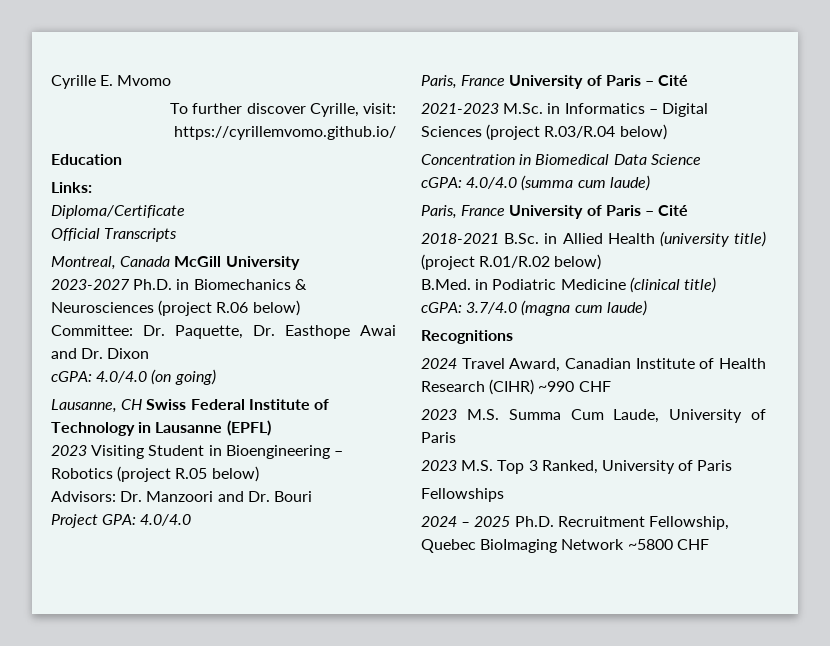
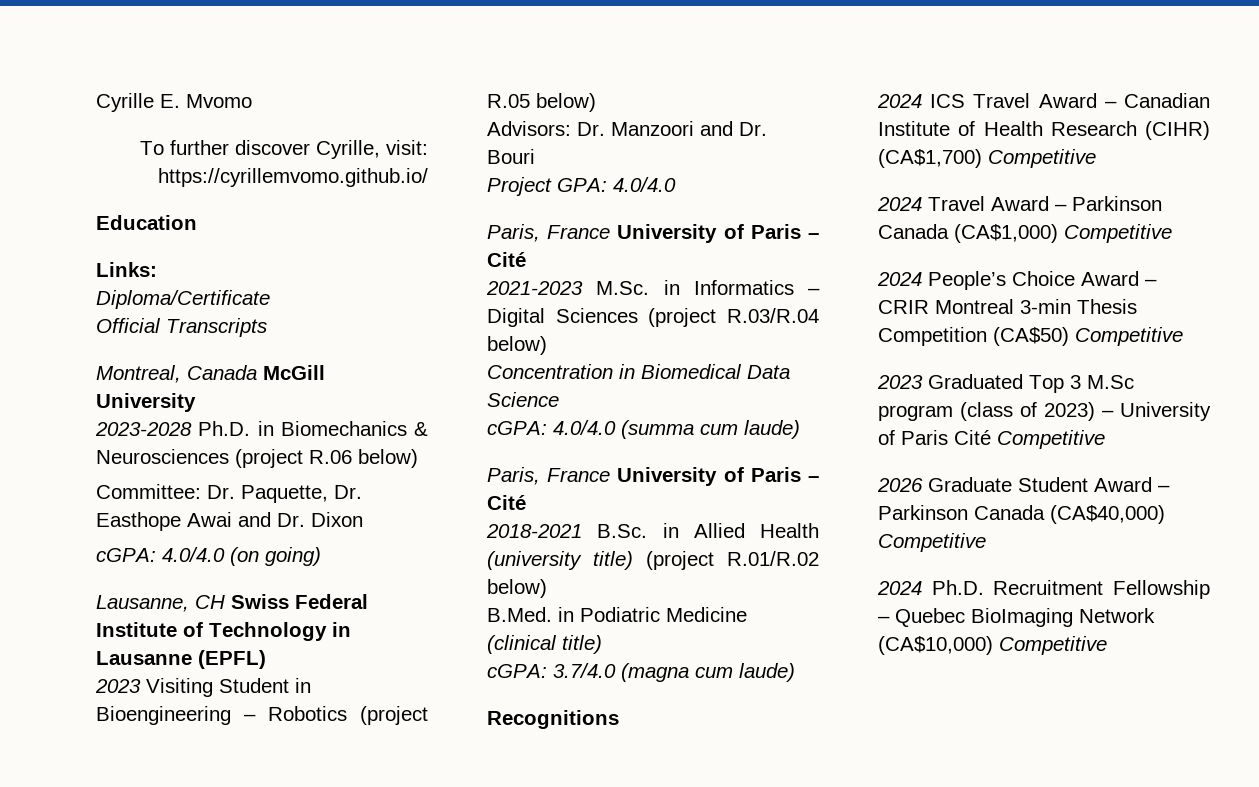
- 2023-2027 Ph.D. in Biomechanics & Neurosciences (project R.06 below)
+ 2023-2028 Ph.D. in Biomechanics & Neurosciences (project R.06 below)
- 2024 Travel Award, Canadian Institute of Health Research (CIHR) ~990 CHF
- 2023 M.S. Summa Cum Laude, University of Paris
- 2023 M.S. Top 3 Ranked, University of Paris
- Fellowships
- 2024 – 2025 Ph.D. Recruitment Fellowship, Quebec BioImaging Network ~5800 CHF
+ 2024 ICS Travel Award – Canadian Institute of Health Research (CIHR) (CA$1,700) Competitive
+ 2024 Travel Award – Parkinson Canada (CA$1,000) Competitive
+ 2024 People’s Choice Award – CRIR Montreal 3-min Thesis Competition (CA$50) Competitive
+ 2023 Graduated Top 3 M.Sc program (class of 2023) – University of Paris Cité Competitive
+ 2026 Graduate Student Award – Parkinson Canada (CA$40,000) Competitive
+ 2024 Ph.D. Recruitment Fellowship – Quebec BioImaging Network (CA$10,000) Competitive

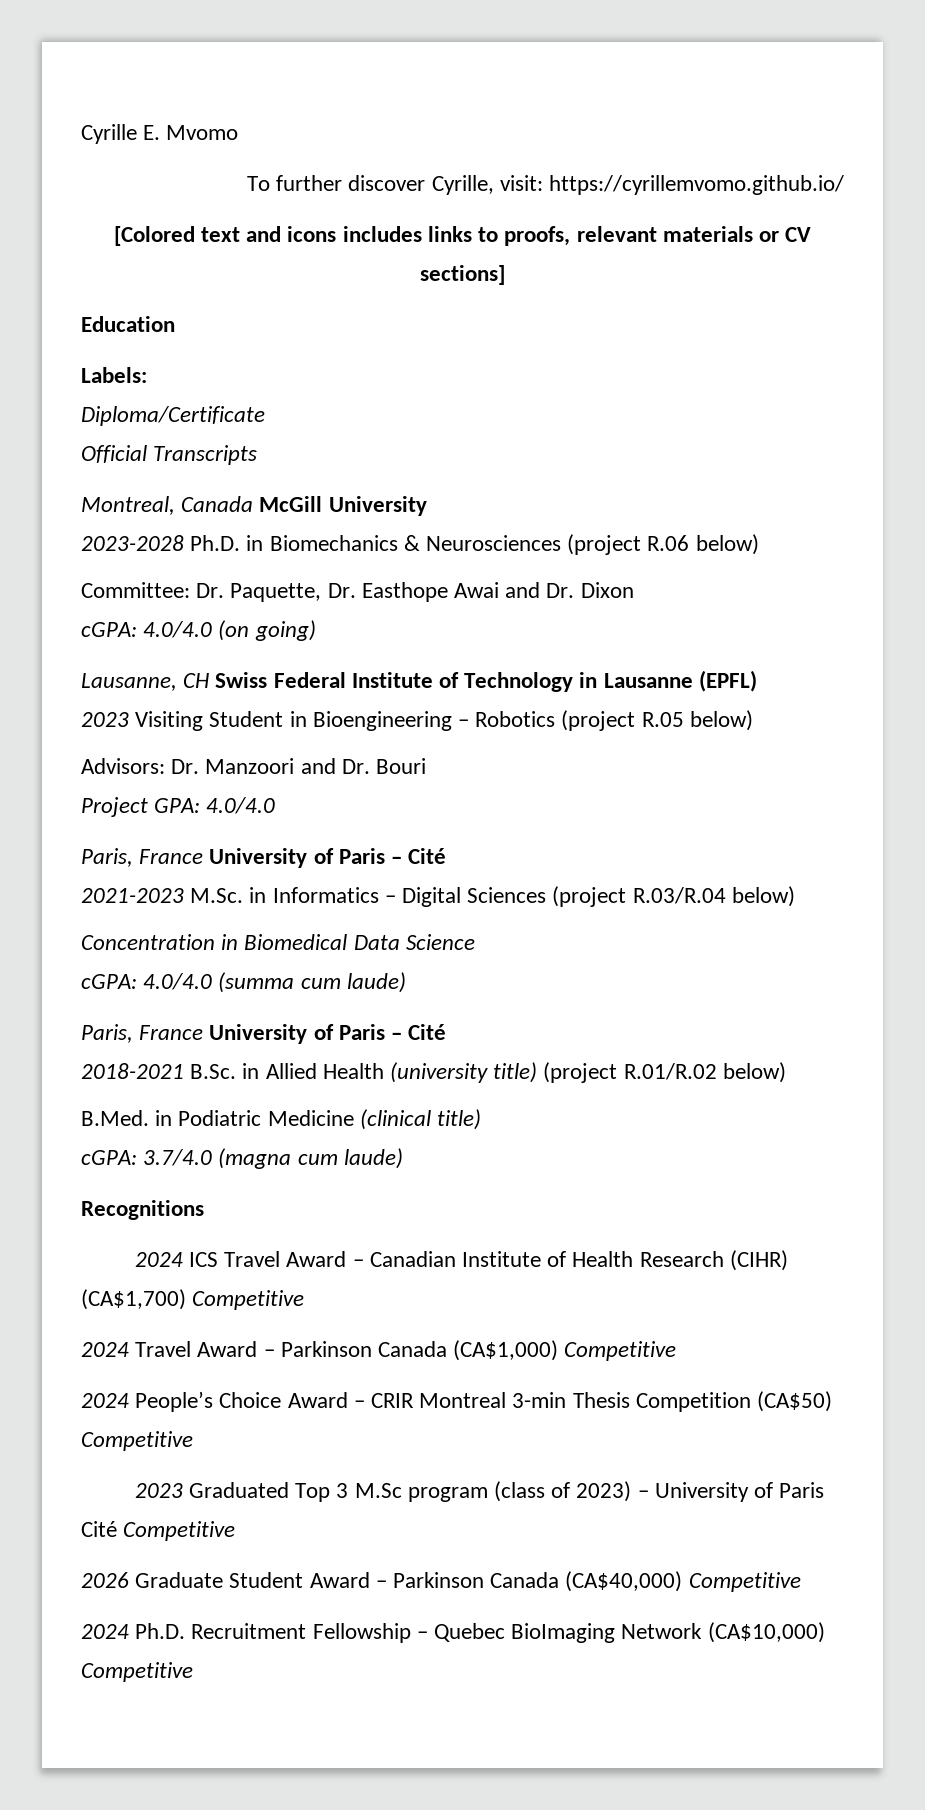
+ [Colored text and icons includes links to proofs, relevant materials or CV sections]
- Links:
+ Labels:

